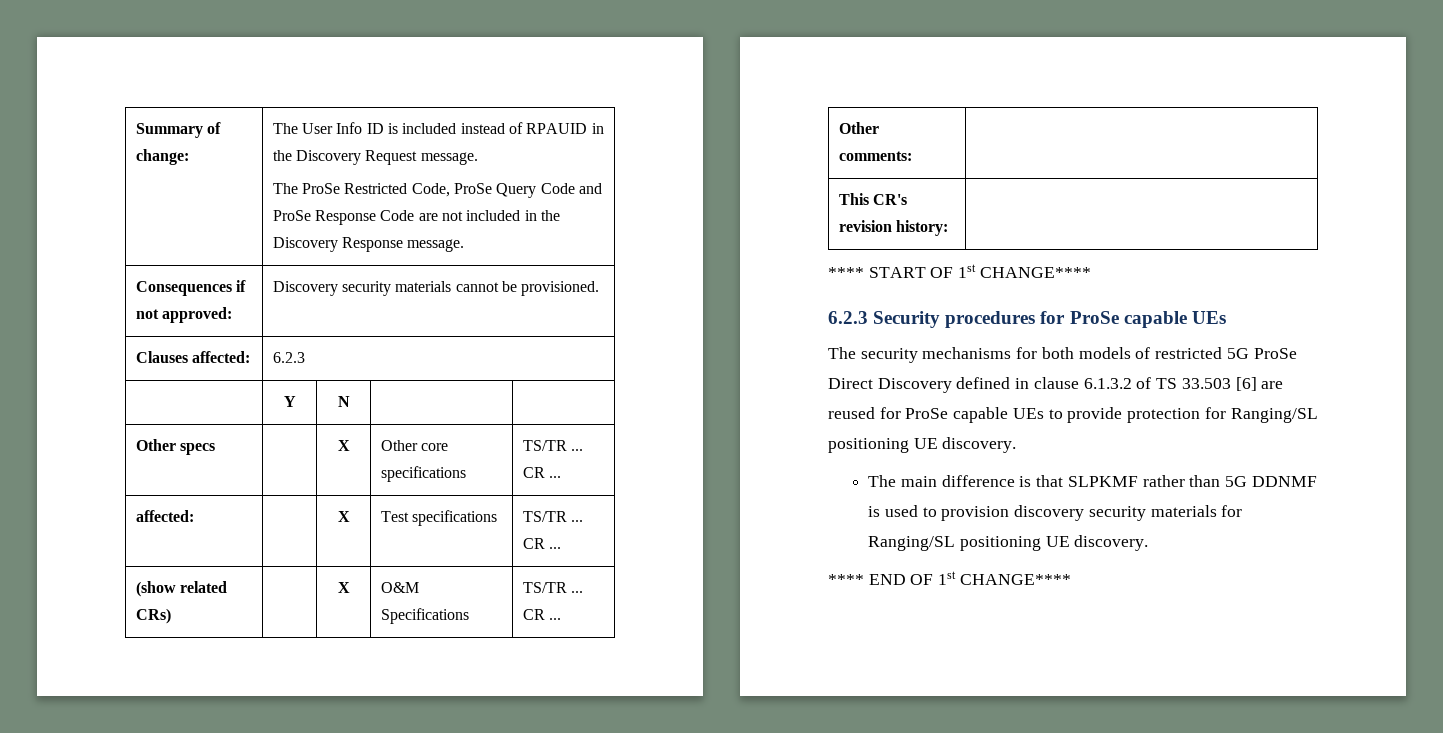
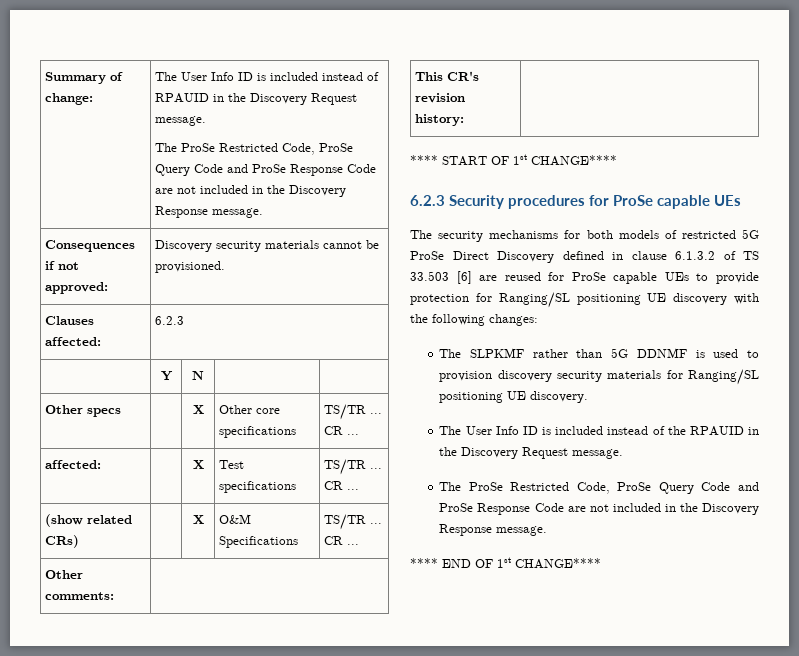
- The security mechanisms for both models of restricted 5G ProSe Direct Discovery defined in clause 6.1.3.2 of TS 33.503 [6] are reused for ProSe capable UEs to provide protection for Ranging/SL positioning UE discovery.
- The main difference is that SLPKMF rather than 5G DDNMF is used to provision discovery security materials for Ranging/SL positioning UE discovery.
+ The security mechanisms for both models of restricted 5G ProSe Direct Discovery defined in clause 6.1.3.2 of TS 33.503 [6] are reused for ProSe capable UEs to provide protection for Ranging/SL positioning UE discovery with the following changes:
+ The SLPKMF rather than 5G DDNMF is used to provision discovery security materials for Ranging/SL positioning UE discovery.
+ The User Info ID is included instead of the RPAUID in the Discovery Request message.
+ The ProSe Restricted Code, ProSe Query Code and ProSe Response Code are not included in the Discovery Response message.

